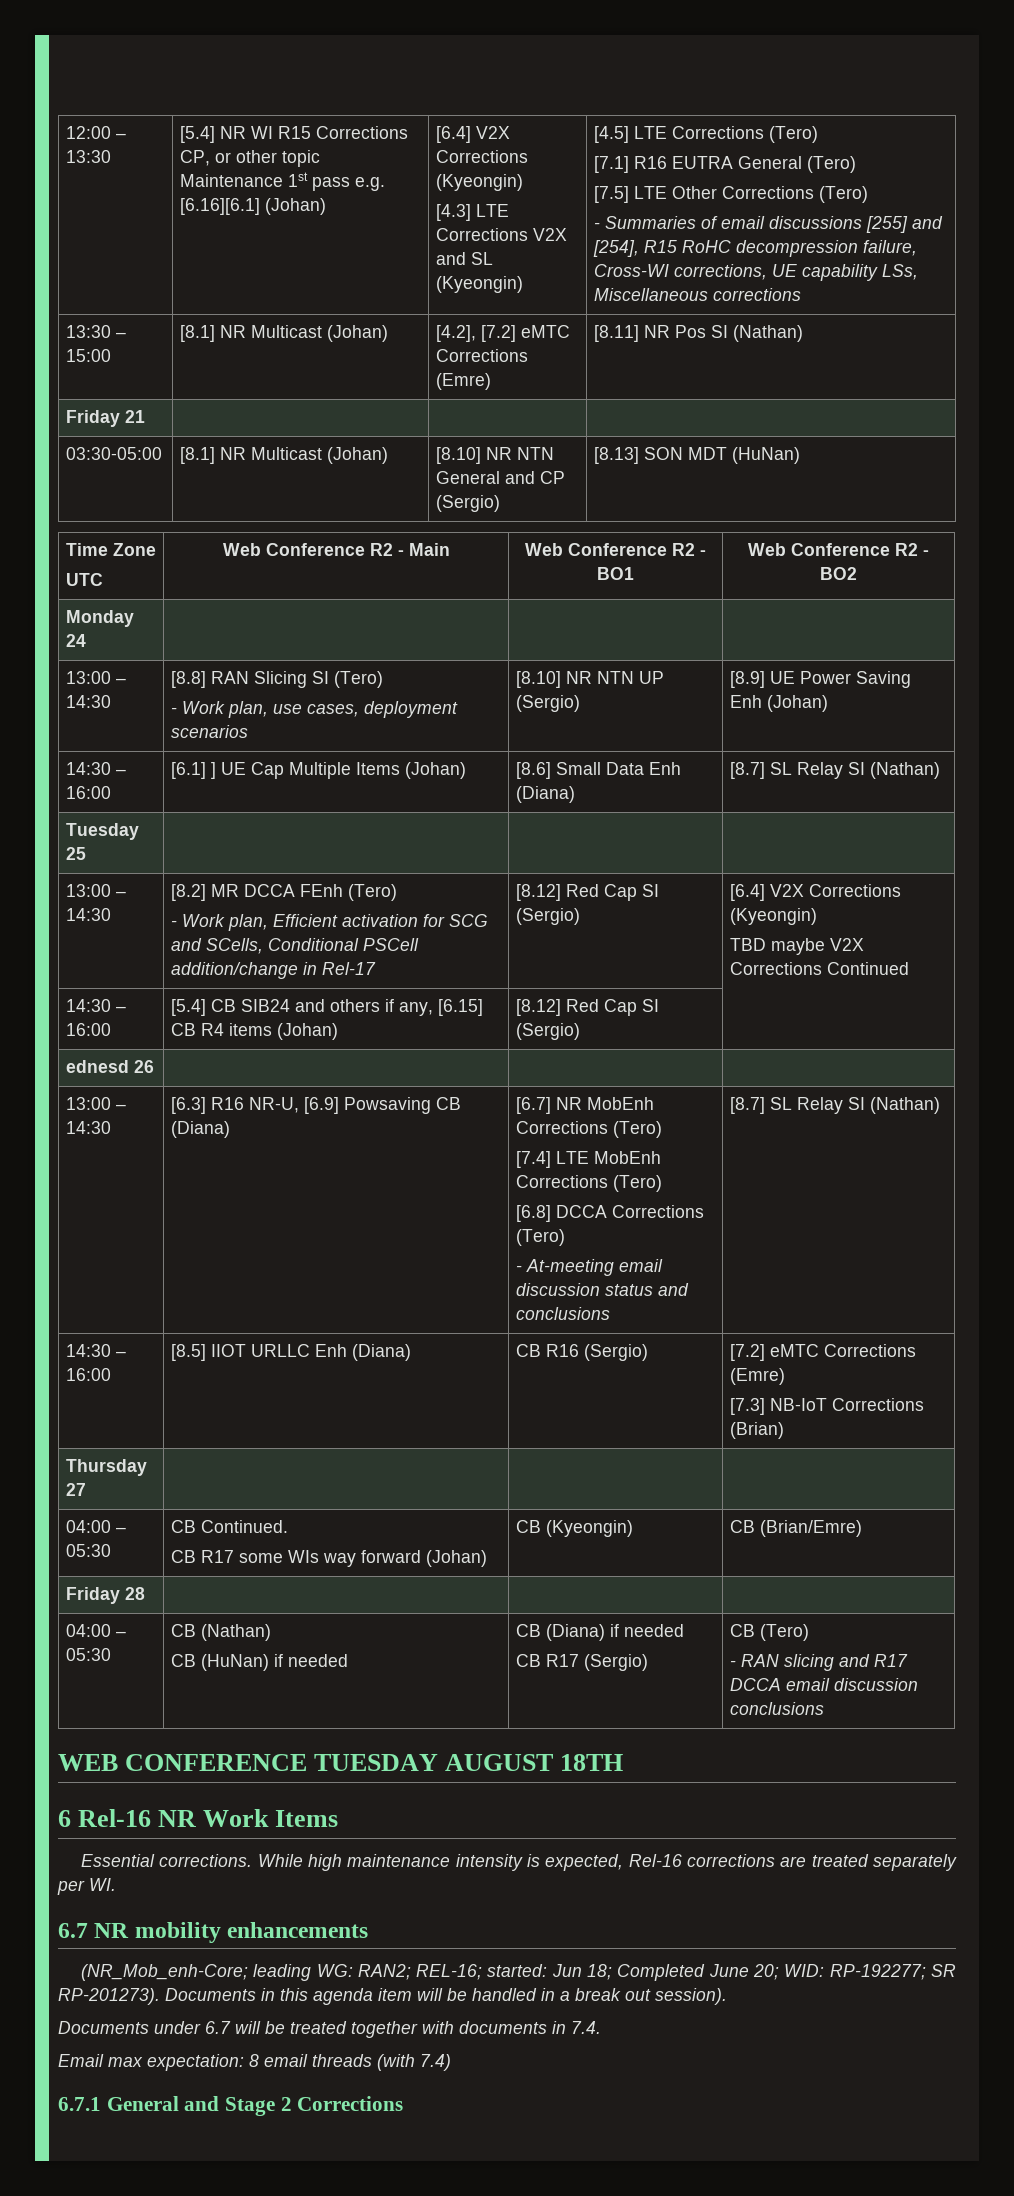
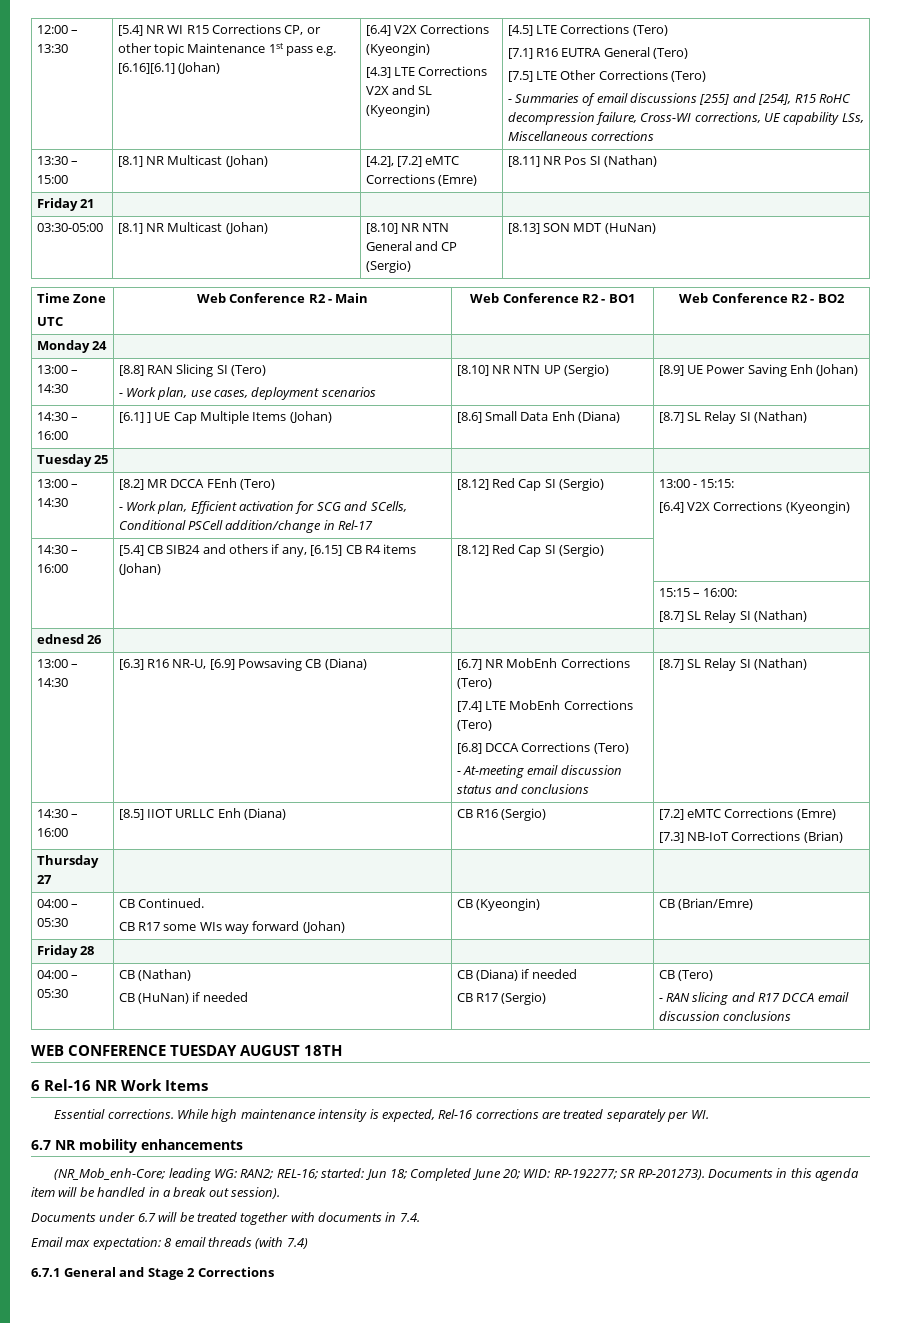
  13:00 – 14:30 | [8.2] MR DCCA FEnh (Tero)
- - Work plan, Efficient activation for SCG and SCells, Conditional PSCell addition/change in Rel-17 | [8.12] Red Cap SI (Sergio) | [6.4] V2X Corrections (Kyeongin)
- TBD maybe V2X Corrections Continued
+ - Work plan, Efficient activation for SCG and SCells, Conditional PSCell addition/change in Rel-17 | [8.12] Red Cap SI (Sergio) | 13:00 - 15:15:
+ [6.4] V2X Corrections (Kyeongin)
+ | | | 15:15 – 16:00:
+ [8.7] SL Relay SI (Nathan)

